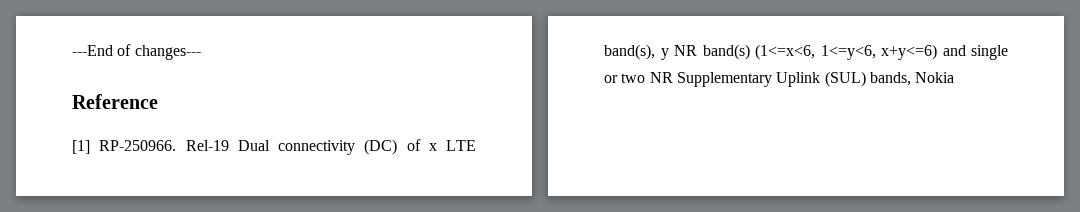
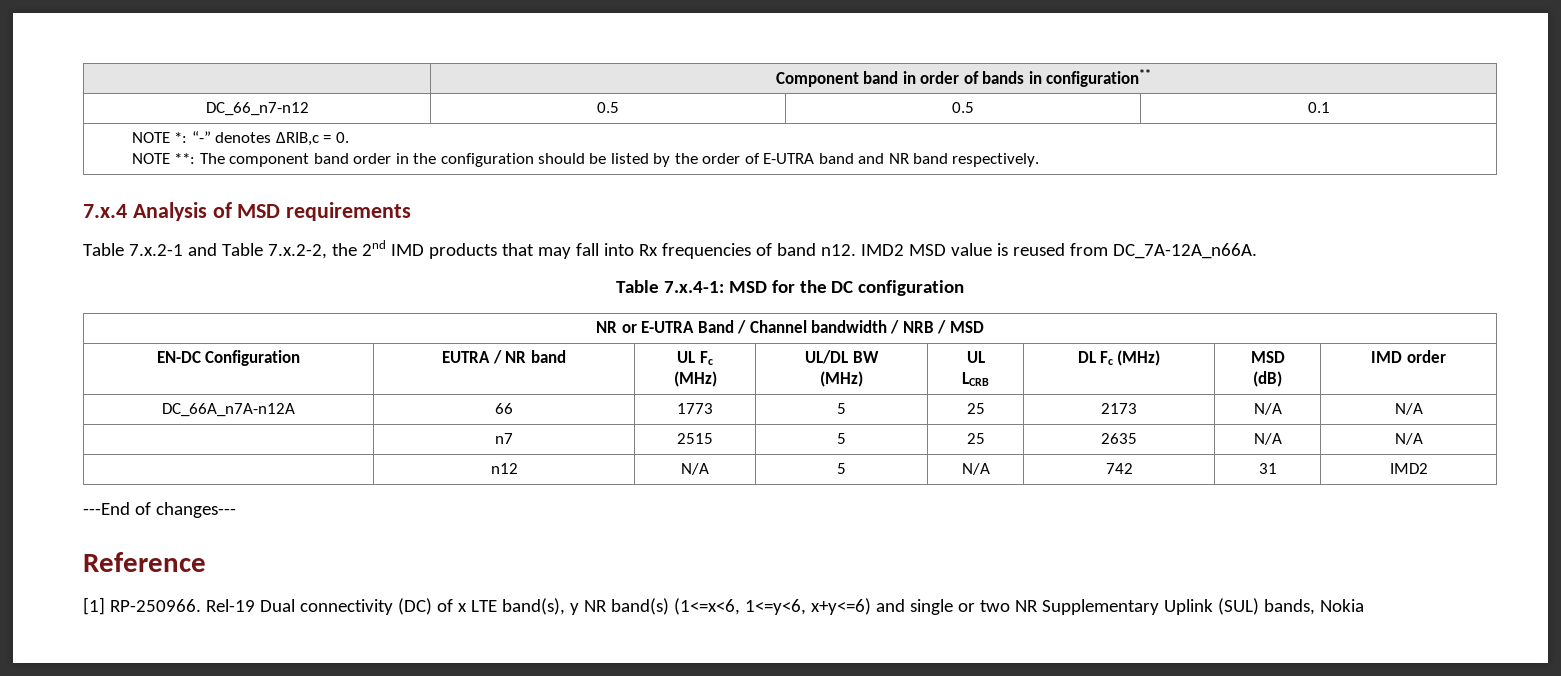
+ | Component band in order of bands in configuration**
+ DC_66_n7-n12 | 0.5 | 0.5 | 0.1
+ NOTE *: “-” denotes ΔRIB,c = 0.
+ NOTE **: The component band order in the configuration should be listed by the order of E-UTRA band and NR band respectively.
+ 7.x.4 Analysis of MSD requirements
+ Table 7.x.2-1 and Table 7.x.2-2, the 2nd IMD products that may fall into Rx frequencies of band n12. IMD2 MSD value is reused from DC_7A-12A_n66A.
+ Table 7.x.4-1: MSD for the DC configuration
+ NR or E-UTRA Band / Channel bandwidth / NRB / MSD
+ EN-DC Configuration | EUTRA / NR band | UL Fc
+ (MHz) | UL/DL BW
+ (MHz) | UL
+ LCRB | DL Fc (MHz) | MSD
+ (dB) | IMD order
+ DC_66A_n7A-n12A | 66 | 1773 | 5 | 25 | 2173 | N/A | N/A
+ | n7 | 2515 | 5 | 25 | 2635 | N/A | N/A
+ | n12 | N/A | 5 | N/A | 742 | 31 | IMD2

